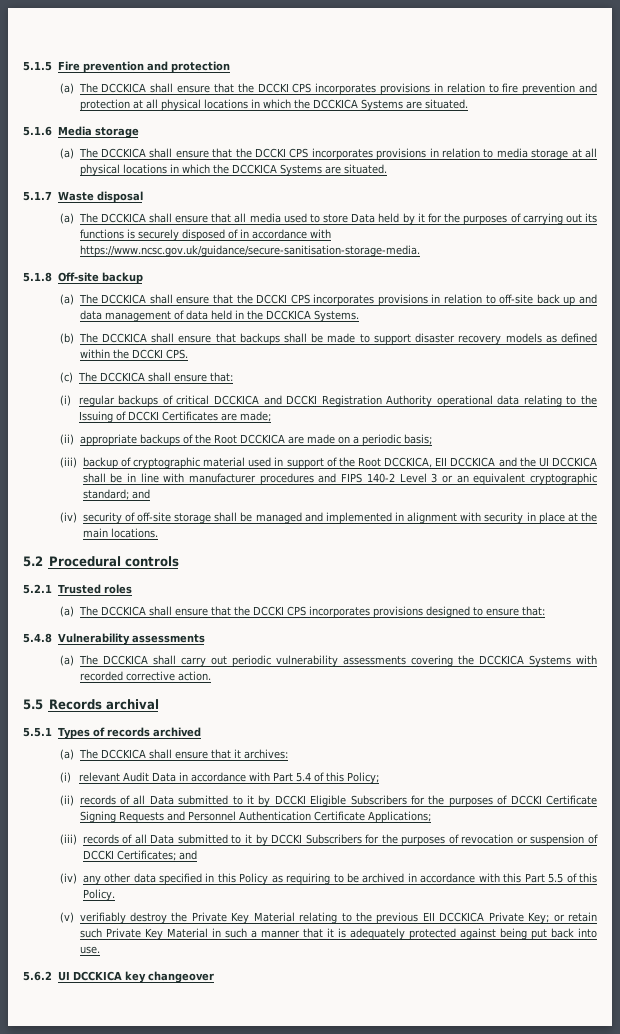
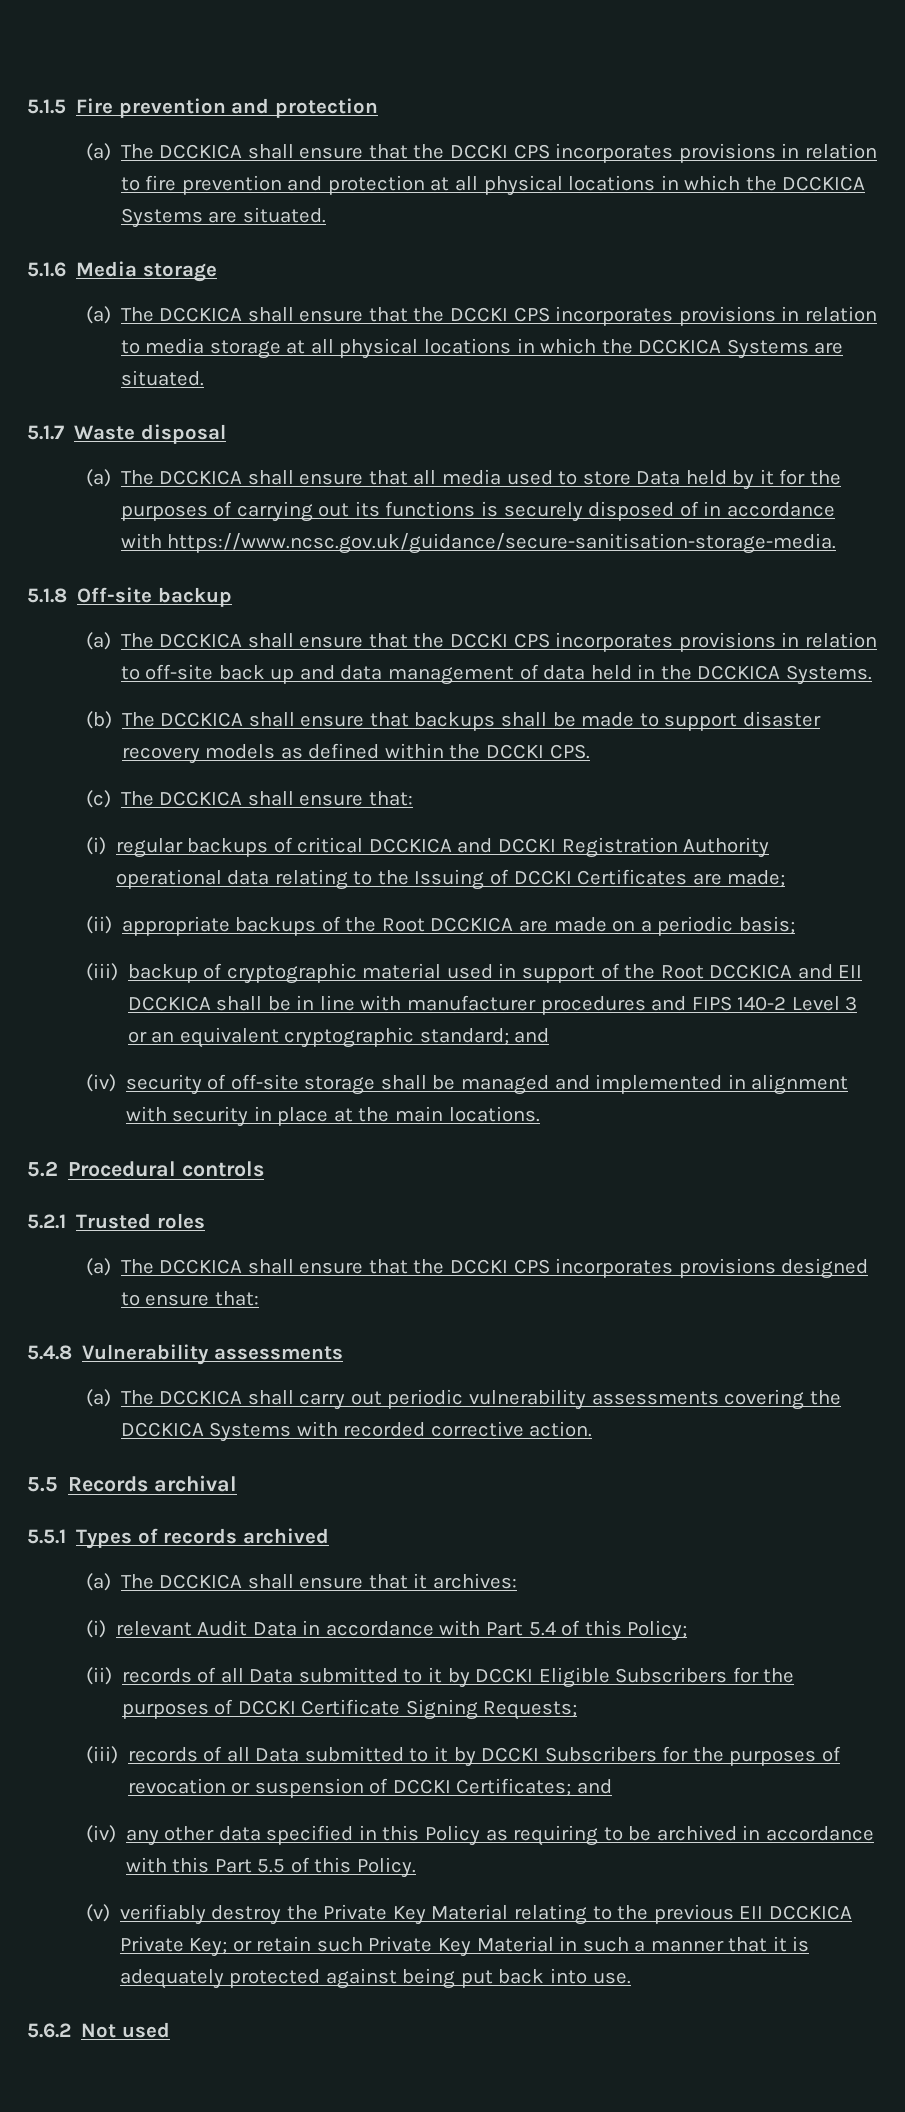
- (iii) backup of cryptographic material used in support of the Root DCCKICA, EII DCCKICA and the UI DCCKICA shall be in line with manufacturer procedures and FIPS 140-2 Level 3 or an equivalent cryptographic standard; and
+ (iii) backup of cryptographic material used in support of the Root DCCKICA and EII DCCKICA shall be in line with manufacturer procedures and FIPS 140-2 Level 3 or an equivalent cryptographic standard; and
- (ii) records of all Data submitted to it by DCCKI Eligible Subscribers for the purposes of DCCKI Certificate Signing Requests and Personnel Authentication Certificate Applications;
+ (ii) records of all Data submitted to it by DCCKI Eligible Subscribers for the purposes of DCCKI Certificate Signing Requests;
- 5.6.2 UI DCCKICA key changeover
+ 5.6.2 Not used

